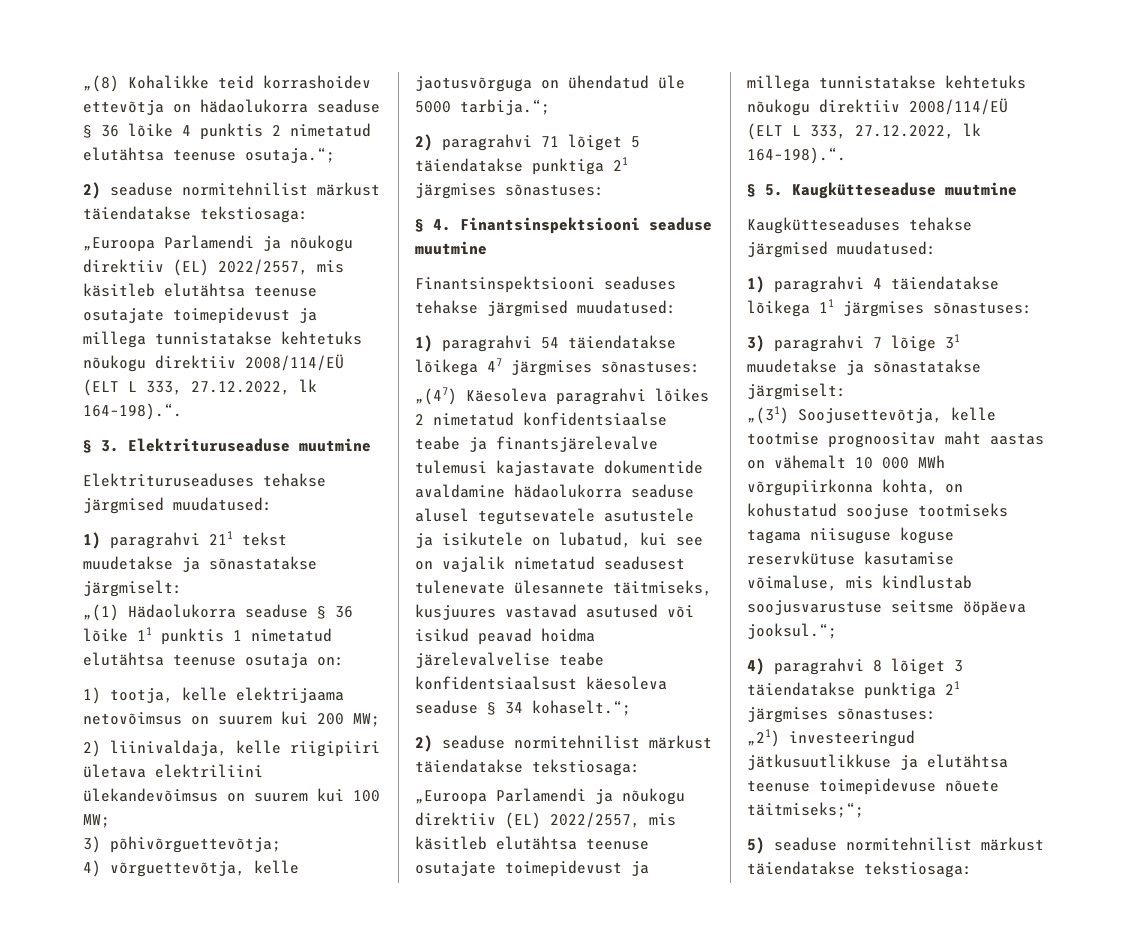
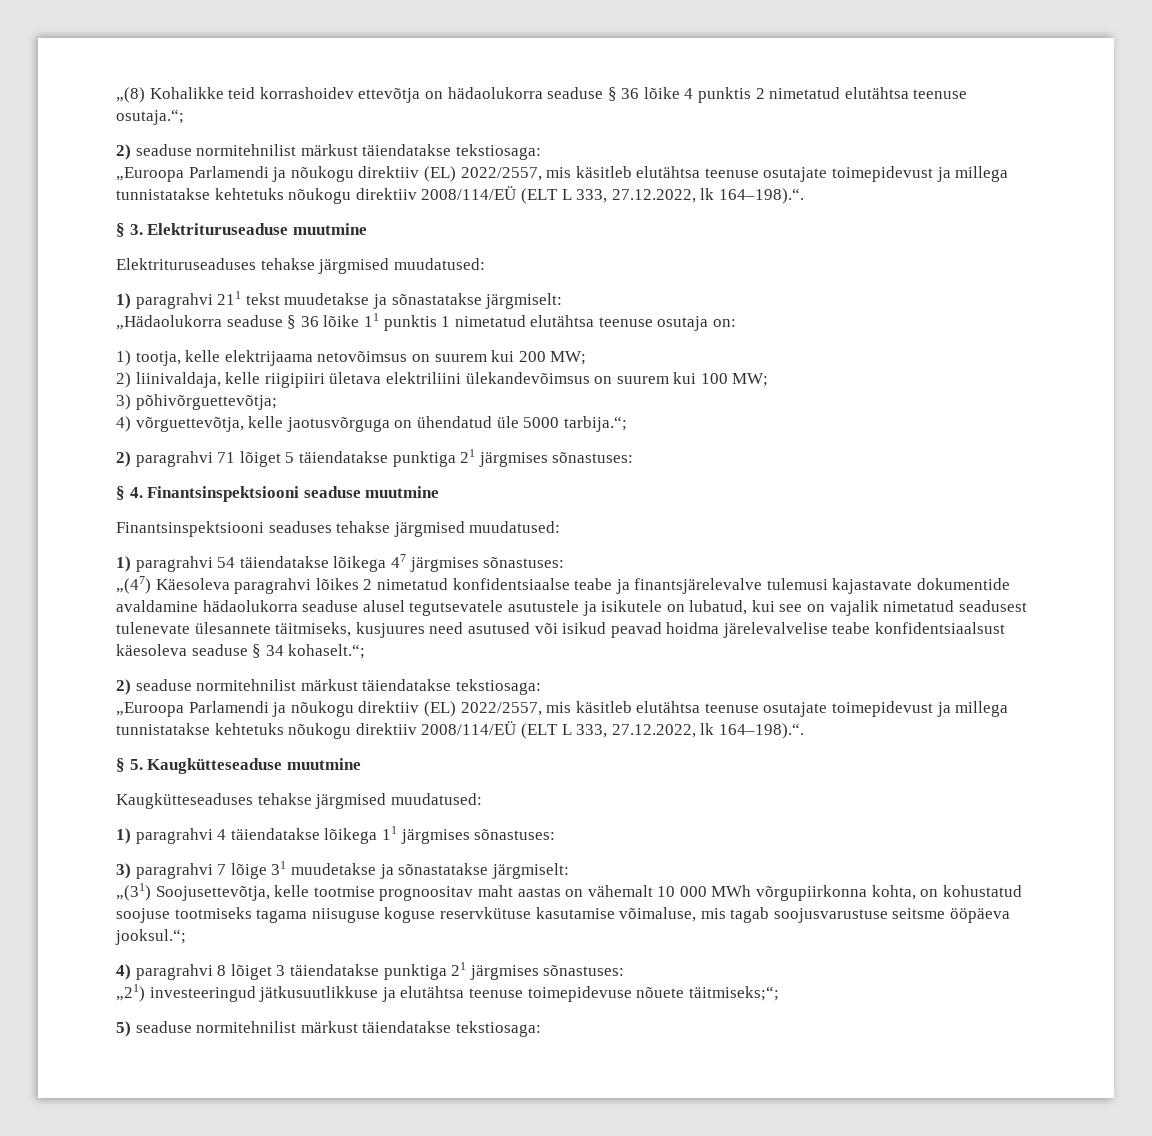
- „(1) Hädaolukorra seaduse § 36 lõike 11 punktis 1 nimetatud elutähtsa teenuse osutaja on:
+ „Hädaolukorra seaduse § 36 lõike 11 punktis 1 nimetatud elutähtsa teenuse osutaja on:
- „(47) Käesoleva paragrahvi lõikes 2 nimetatud konfidentsiaalse teabe ja finantsjärelevalve tulemusi kajastavate dokumentide avaldamine hädaolukorra seaduse alusel tegutsevatele asutustele ja isikutele on lubatud, kui see on vajalik nimetatud seadusest tulenevate ülesannete täitmiseks, kusjuures vastavad asutused või isikud peavad hoidma järelevalvelise teabe konfidentsiaalsust käesoleva seaduse § 34 kohaselt.“;
+ „(47) Käesoleva paragrahvi lõikes 2 nimetatud konfidentsiaalse teabe ja finantsjärelevalve tulemusi kajastavate dokumentide avaldamine hädaolukorra seaduse alusel tegutsevatele asutustele ja isikutele on lubatud, kui see on vajalik nimetatud seadusest tulenevate ülesannete täitmiseks, kusjuures need asutused või isikud peavad hoidma järelevalvelise teabe konfidentsiaalsust käesoleva seaduse § 34 kohaselt.“;
- „(31) Soojusettevõtja, kelle tootmise prognoositav maht aastas on vähemalt 10 000 MWh võrgupiirkonna kohta, on kohustatud soojuse tootmiseks tagama niisuguse koguse reservkütuse kasutamise võimaluse, mis kindlustab soojusvarustuse seitsme ööpäeva jooksul.“;
+ „(31) Soojusettevõtja, kelle tootmise prognoositav maht aastas on vähemalt 10 000 MWh võrgupiirkonna kohta, on kohustatud soojuse tootmiseks tagama niisuguse koguse reservkütuse kasutamise võimaluse, mis tagab soojusvarustuse seitsme ööpäeva jooksul.“;

